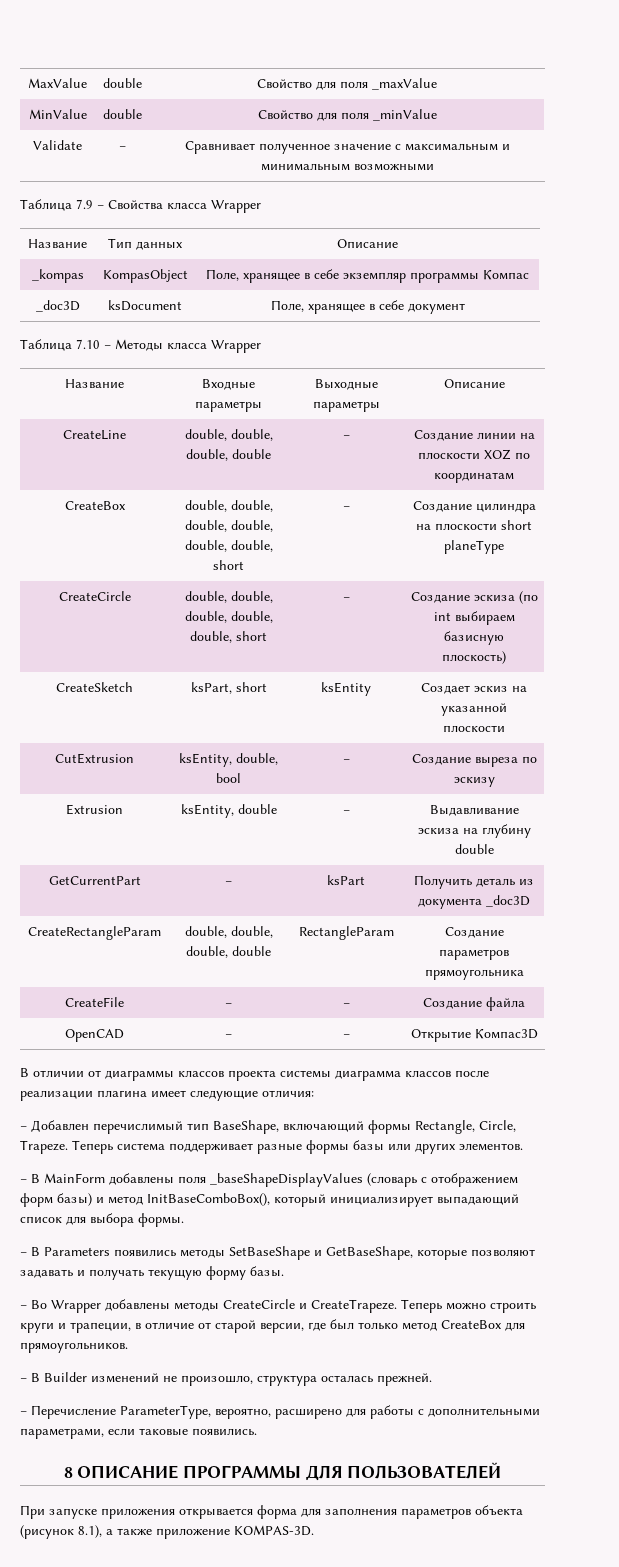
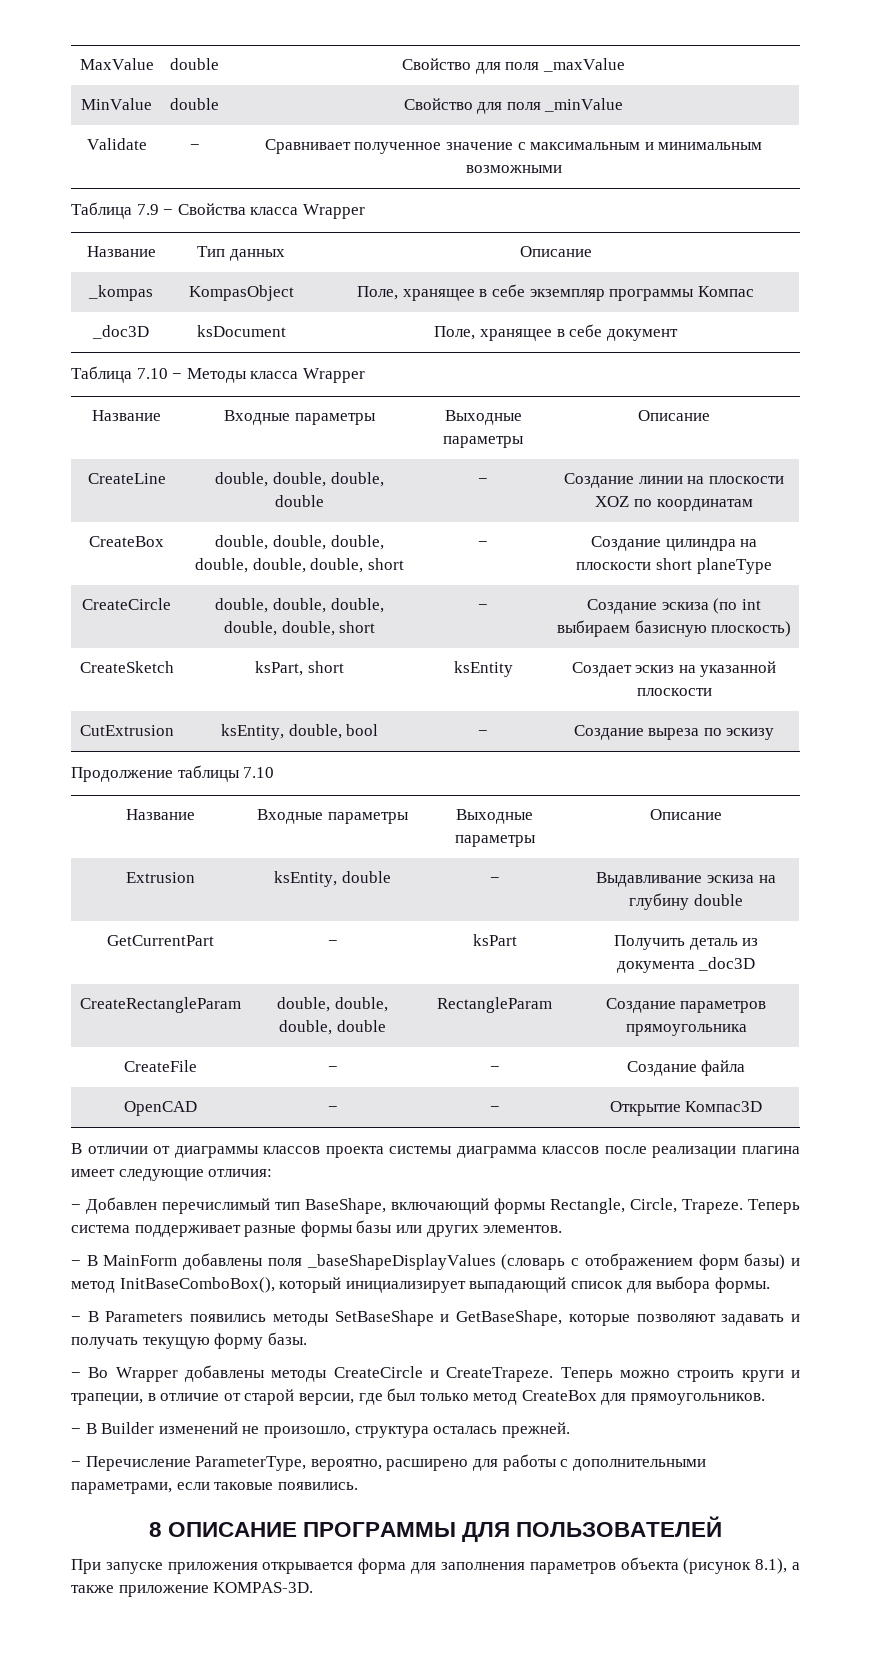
+ Продолжение таблицы 7.10
+ Название | Входные параметры | Выходные параметры | Описание

